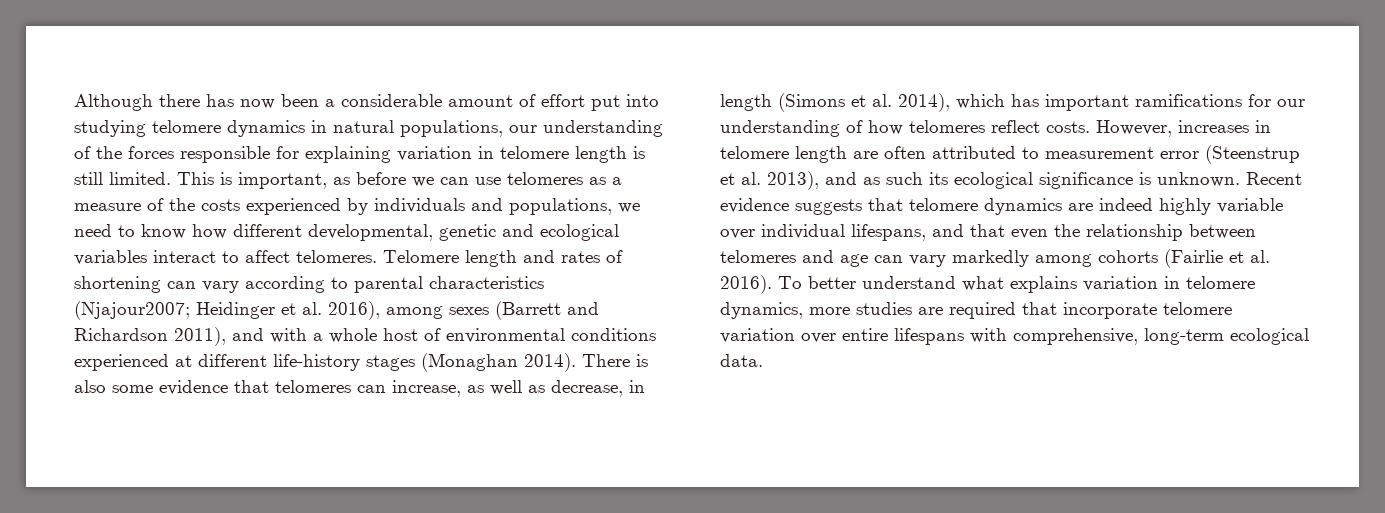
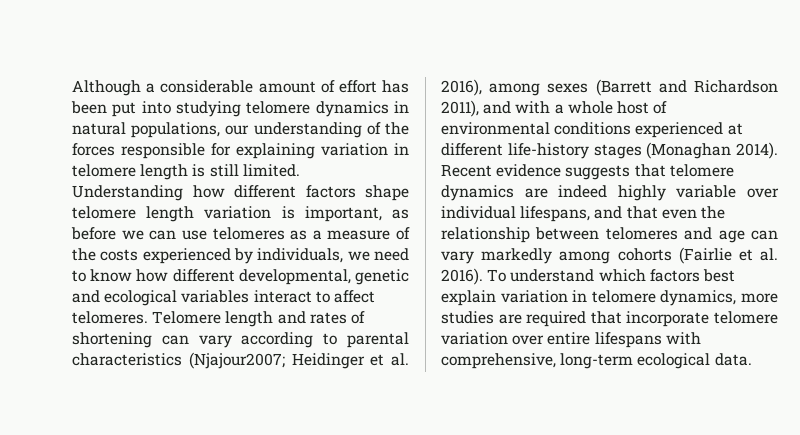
- Although there has now been a considerable amount of effort put into studying telomere dynamics in natural populations, our understanding of the forces responsible for explaining variation in telomere length is still limited.
+ Although a considerable amount of effort has been put into studying telomere dynamics in natural populations, our understanding of the forces responsible for explaining variation in telomere length is still limited.
- This is important, as before we can use telomeres as a measure of the costs experienced by individuals and populations, we need to know how different developmental, genetic and ecological variables interact to affect telomeres.
+ Understanding how different factors shape telomere length variation is important, as before we can use telomeres as a measure of the costs experienced by individuals, we need to know how different developmental, genetic and ecological variables interact to affect telomeres.
- There is also some evidence that telomeres can increase, as well as decrease, in length (Simons et al. 2014), which has important ramifications for our understanding of how telomeres reflect costs. However, increases in telomere length are often attributed to measurement error (Steenstrup et al. 2013), and as such its ecological significance is unknown.
- To better understand what explains variation in telomere dynamics, more studies are required that incorporate telomere variation over entire lifespans with comprehensive, long-term ecological data.
+ To understand which factors best explain variation in telomere dynamics, more studies are required that incorporate telomere variation over entire lifespans with comprehensive, long-term ecological data.

